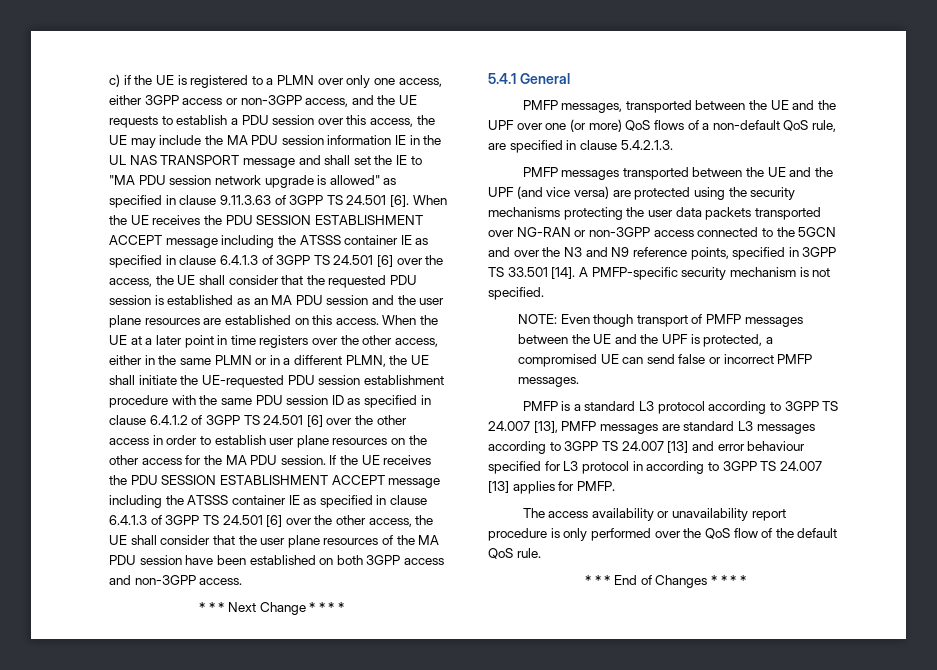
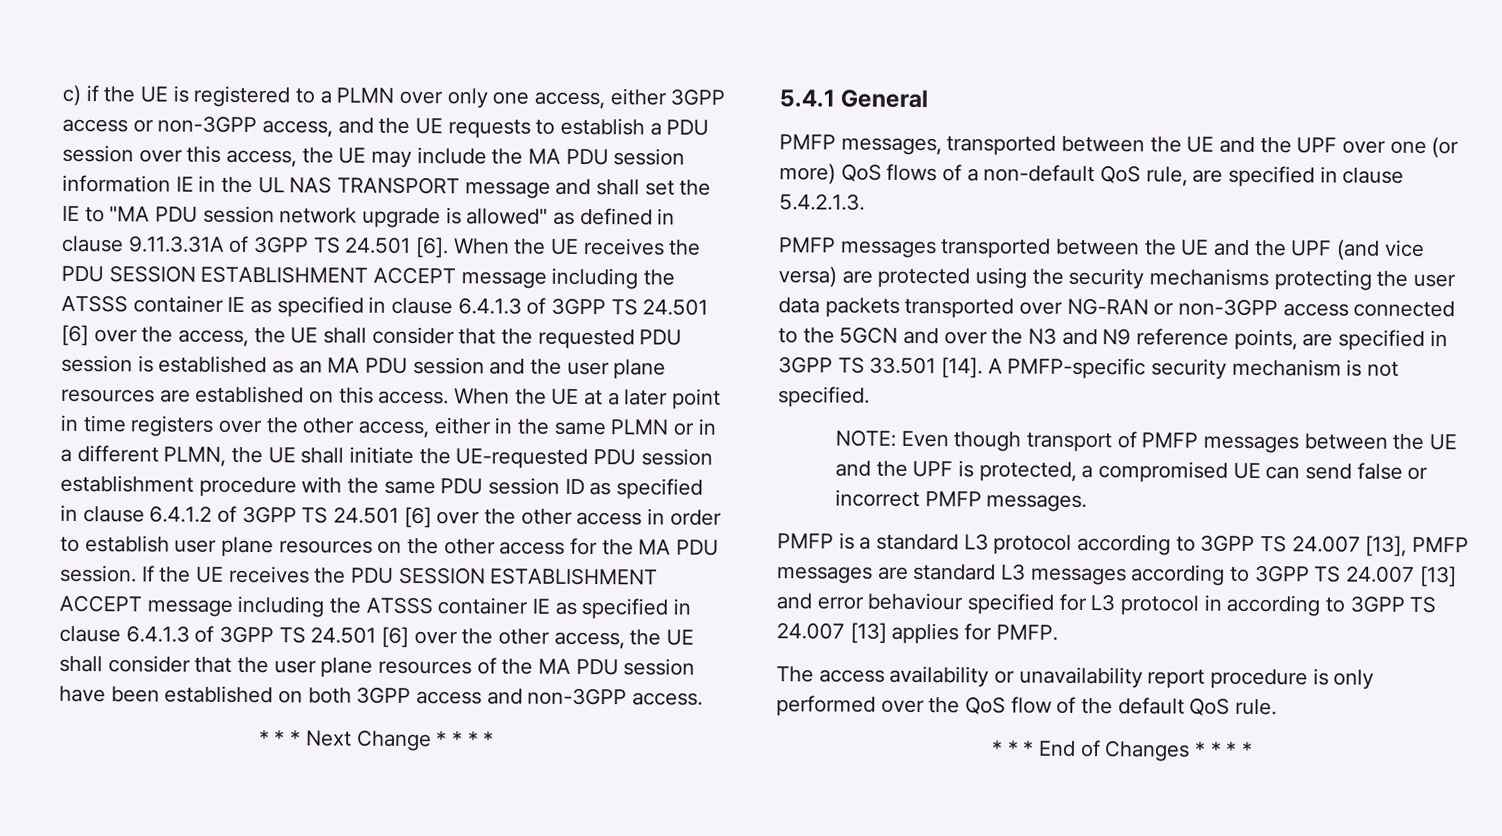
- c) if the UE is registered to a PLMN over only one access, either 3GPP access or non-3GPP access, and the UE requests to establish a PDU session over this access, the UE may include the MA PDU session information IE in the UL NAS TRANSPORT message and shall set the IE to "MA PDU session network upgrade is allowed" as specified in clause 9.11.3.63 of 3GPP TS 24.501 [6].
+ c) if the UE is registered to a PLMN over only one access, either 3GPP access or non-3GPP access, and the UE requests to establish a PDU session over this access, the UE may include the MA PDU session information IE in the UL NAS TRANSPORT message and shall set the IE to "MA PDU session network upgrade is allowed" as defined in clause 9.11.3.31A of 3GPP TS 24.501 [6].
- PMFP messages transported between the UE and the UPF (and vice versa) are protected using the security mechanisms protecting the user data packets transported over NG-RAN or non-3GPP access connected to the 5GCN and over the N3 and N9 reference points, specified in 3GPP TS 33.501 [14].
+ PMFP messages transported between the UE and the UPF (and vice versa) are protected using the security mechanisms protecting the user data packets transported over NG-RAN or non-3GPP access connected to the 5GCN and over the N3 and N9 reference points, are specified in 3GPP TS 33.501 [14].

